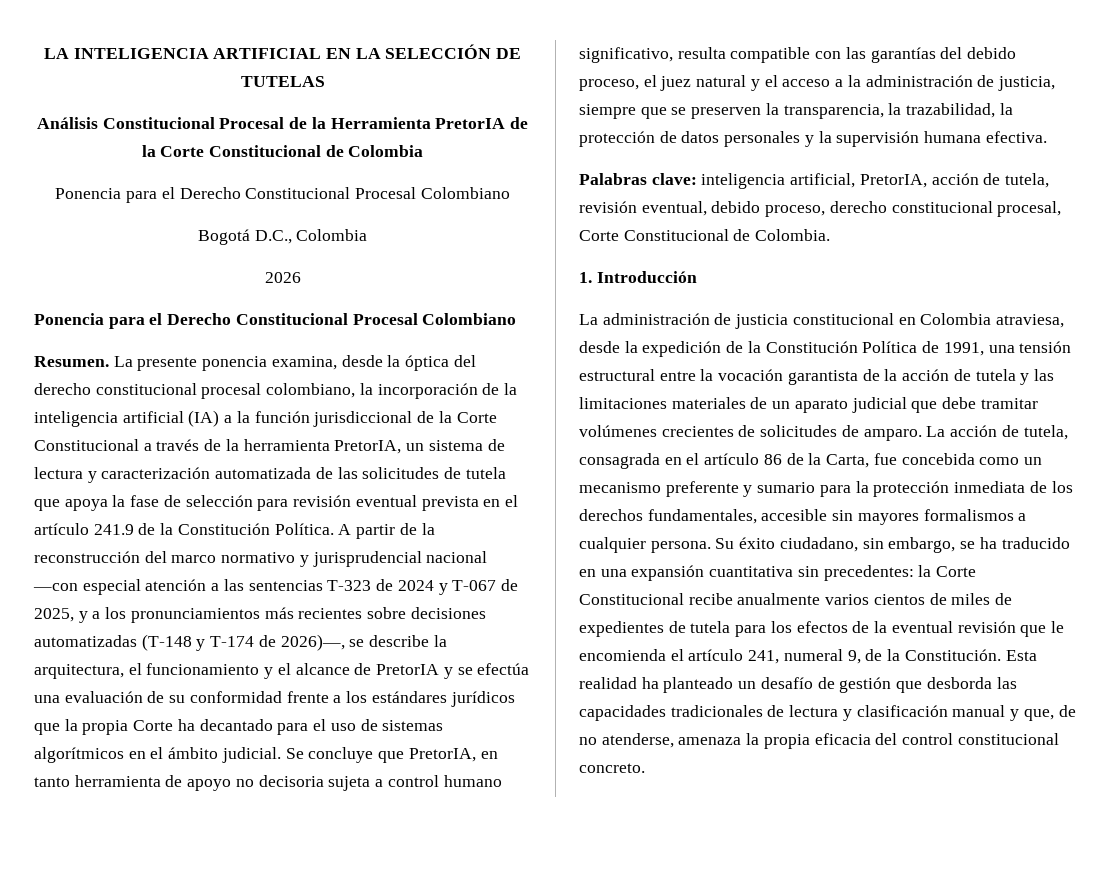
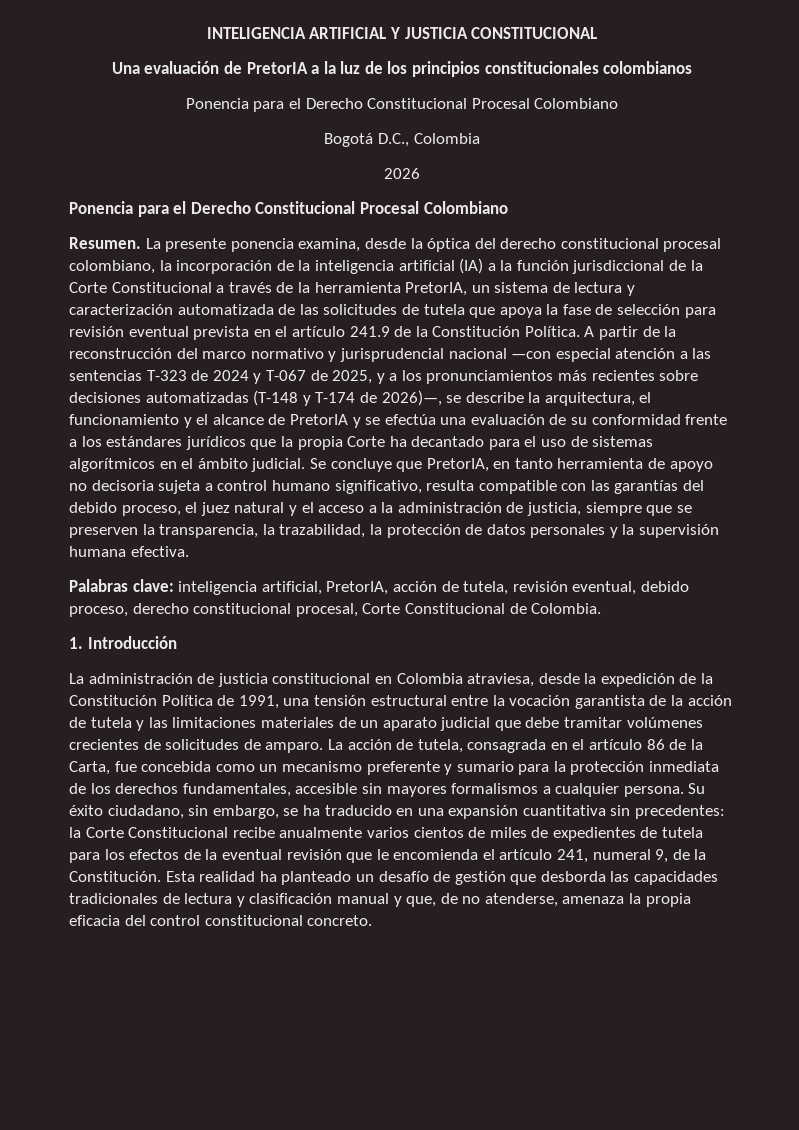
- LA INTELIGENCIA ARTIFICIAL EN LA SELECCIÓN DE TUTELAS
- Análisis Constitucional Procesal de la Herramienta PretorIA de la Corte Constitucional de Colombia
+ INTELIGENCIA ARTIFICIAL Y JUSTICIA CONSTITUCIONAL
+ Una evaluación de PretorIA a la luz de los principios constitucionales colombianos

